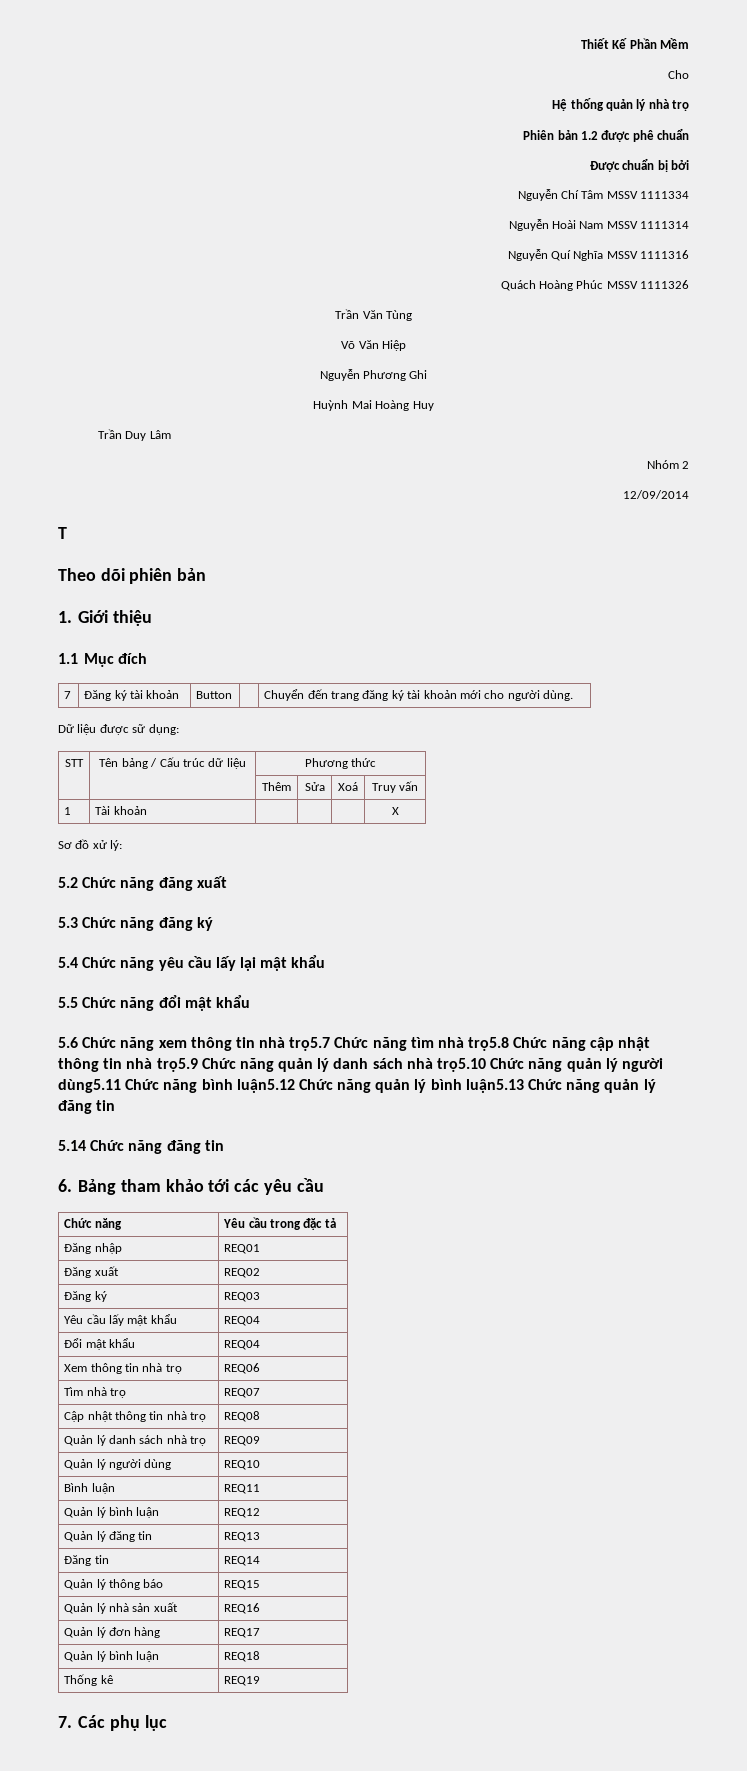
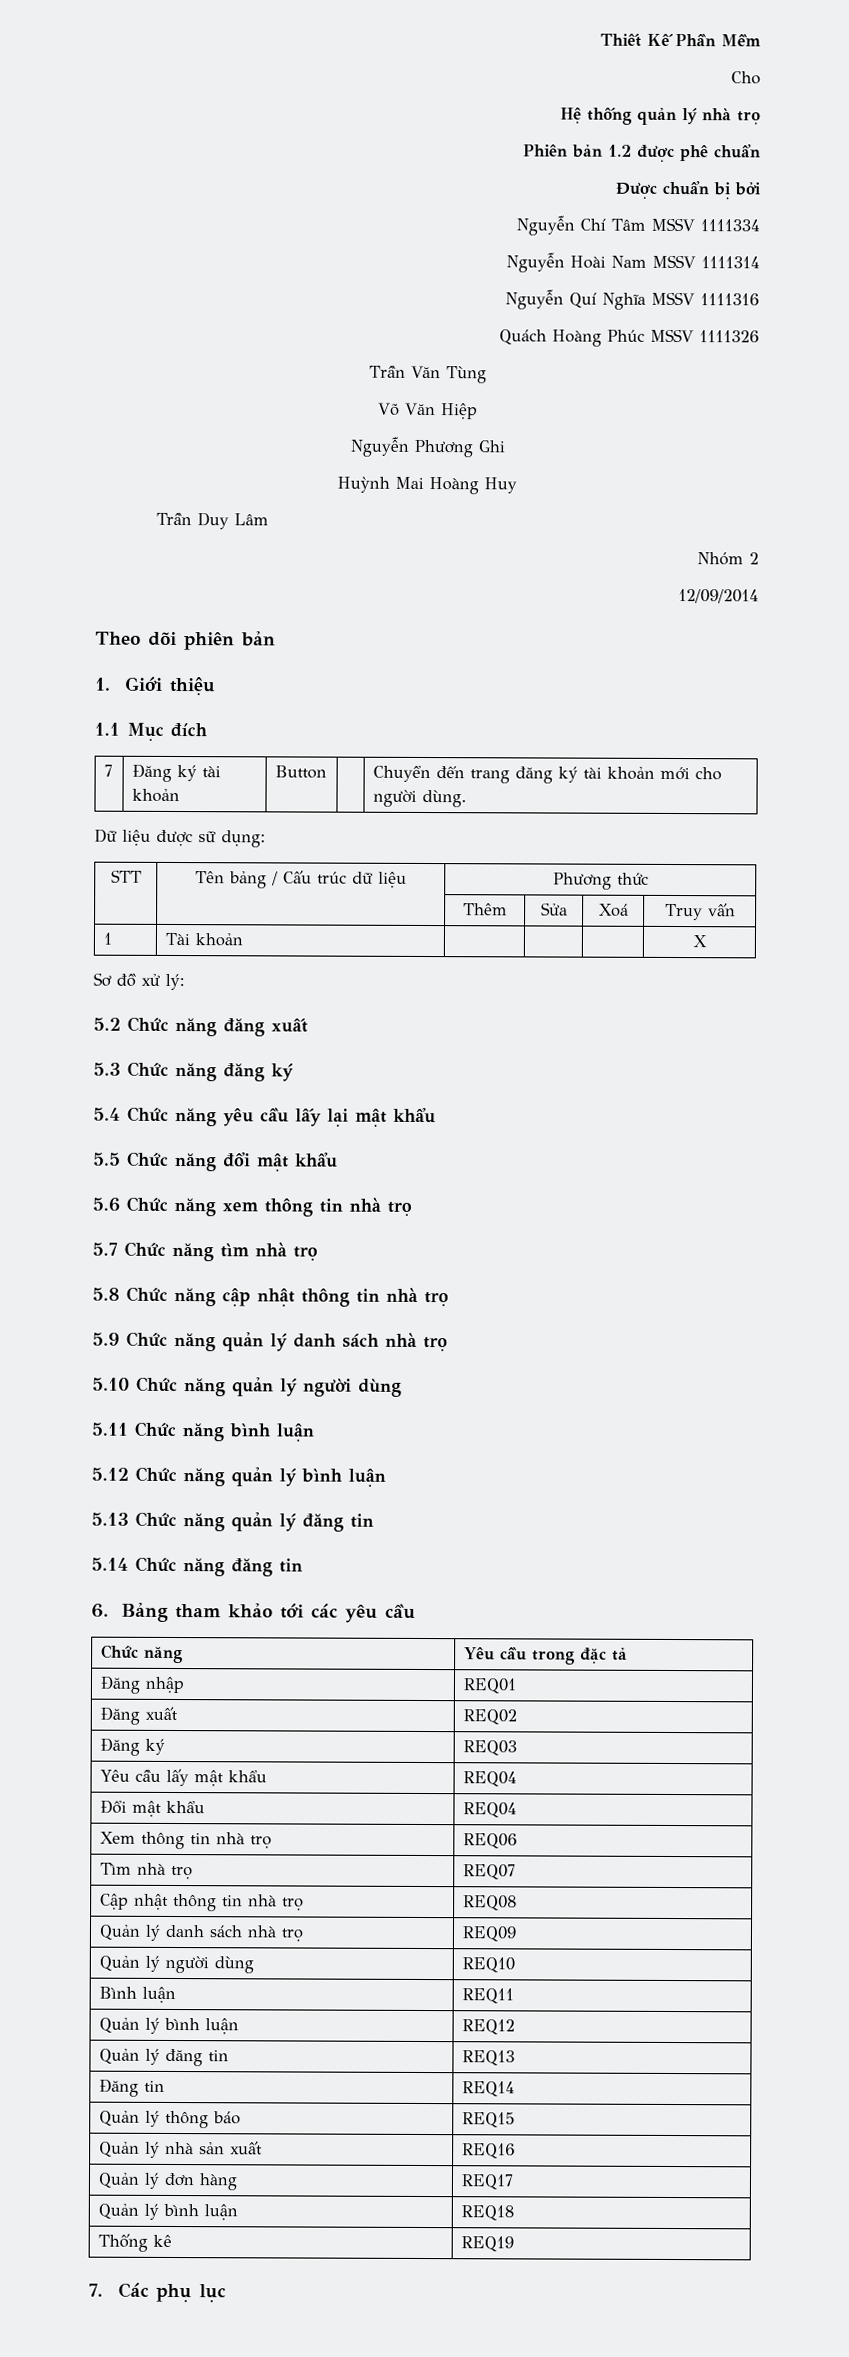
- T
- 5.6 Chức năng xem thông tin nhà trọ5.7 Chức năng tìm nhà trọ5.8 Chức năng cập nhật thông tin nhà trọ5.9 Chức năng quản lý danh sách nhà trọ5.10 Chức năng quản lý người dùng5.11 Chức năng bình luận5.12 Chức năng quản lý bình luận5.13 Chức năng quản lý đăng tin
+ 5.6 Chức năng xem thông tin nhà trọ
+ 5.7 Chức năng tìm nhà trọ
+ 5.8 Chức năng cập nhật thông tin nhà trọ
+ 5.9 Chức năng quản lý danh sách nhà trọ
+ 5.10 Chức năng quản lý người dùng
+ 5.11 Chức năng bình luận
+ 5.12 Chức năng quản lý bình luận
+ 5.13 Chức năng quản lý đăng tin

